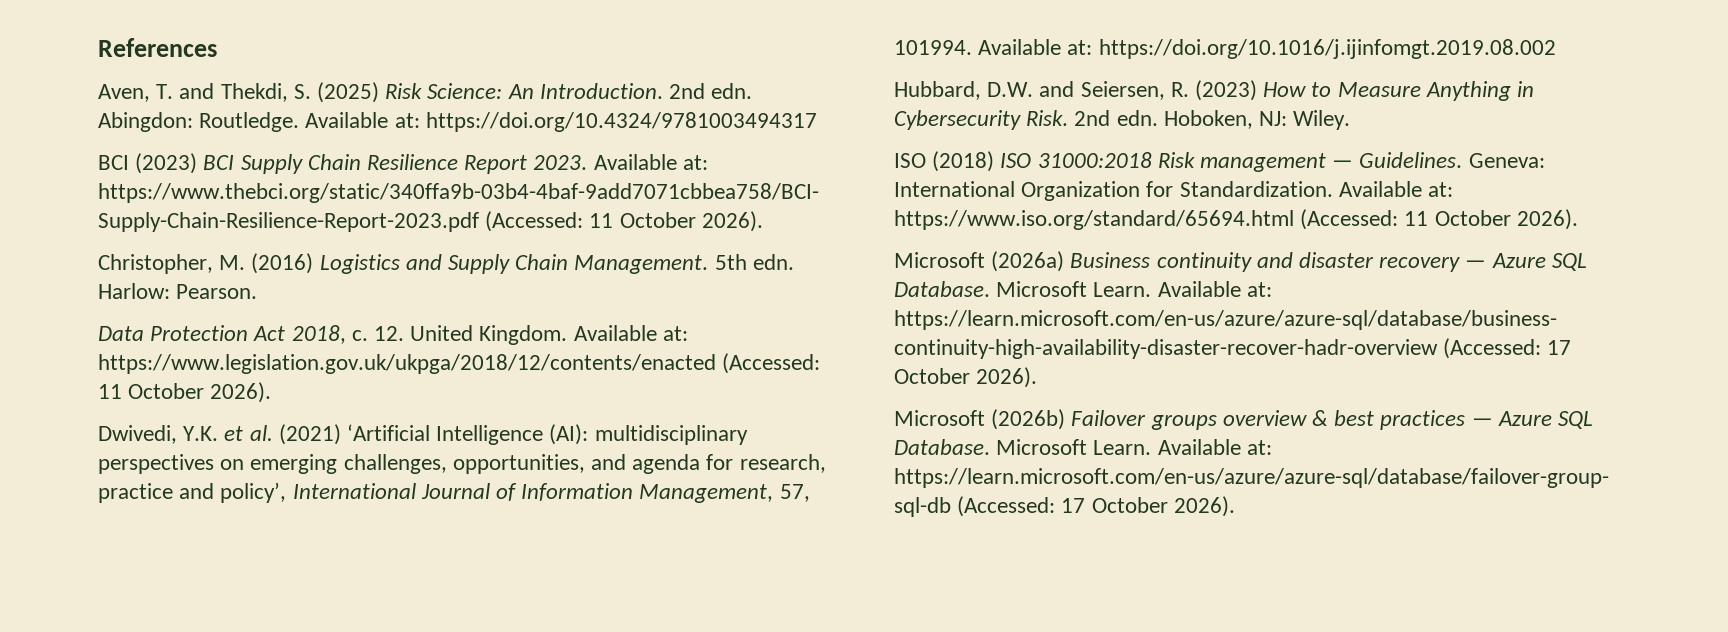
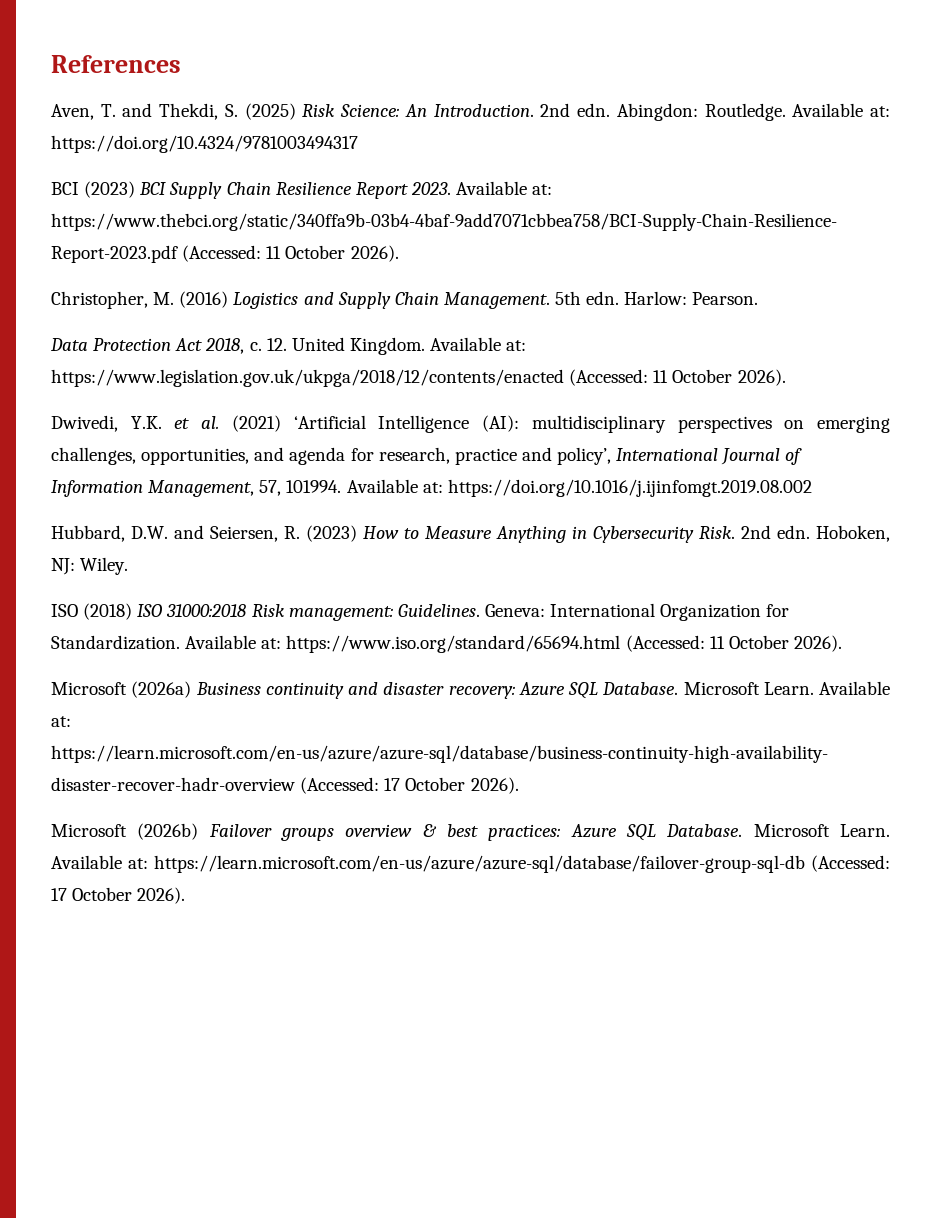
- ISO (2018) ISO 31000:2018 Risk management — Guidelines.
+ ISO (2018) ISO 31000:2018 Risk management: Guidelines.
- Microsoft (2026a) Business continuity and disaster recovery — Azure SQL Database.
+ Microsoft (2026a) Business continuity and disaster recovery: Azure SQL Database.
- Microsoft (2026b) Failover groups overview & best practices — Azure SQL Database.
+ Microsoft (2026b) Failover groups overview & best practices: Azure SQL Database.

